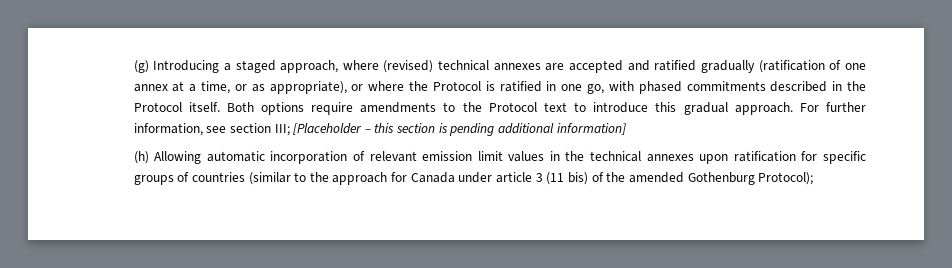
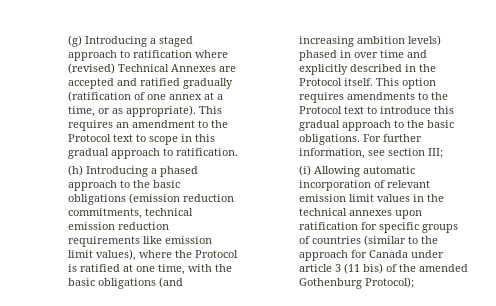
- (g) Introducing a staged approach, where (revised) technical annexes are accepted and ratified gradually (ratification of one annex at a time, or as appropriate), or where the Protocol is ratified in one go, with phased commitments described in the Protocol itself.
+ (g) Introducing a staged approach to ratification where (revised) Technical Annexes are accepted and ratified gradually (ratification of one annex at a time, or as appropriate). This requires an amendment to the Protocol text to scope in this gradual approach to ratification.
+ (h) Introducing a phased approach to the basic obligations (emission reduction commitments, technical emission reduction requirements like emission limit values), where the Protocol is ratified at one time, with the basic obligations (and increasing ambition levels) phased in over time and explicitly described in the Protocol itself.
- Both options require amendments to the Protocol text to introduce this gradual approach.
+ This option requires amendments to the Protocol text to introduce this gradual approach to the basic obligations.
- For further information, see section III; [Placeholder – this section is pending additional information]
- (h) Allowing automatic incorporation of relevant emission limit values in the technical annexes upon ratification for specific groups of countries (similar to the approach for Canada under article 3 (11 bis) of the amended Gothenburg Protocol);
+ For further information, see section III;
+ (i) Allowing automatic incorporation of relevant emission limit values in the technical annexes upon ratification for specific groups of countries (similar to the approach for Canada under article 3 (11 bis) of the amended Gothenburg Protocol);

